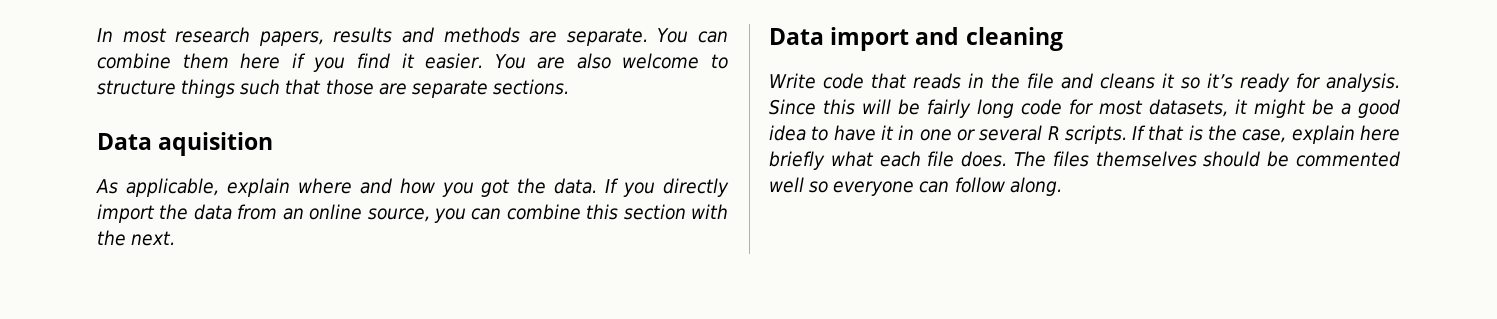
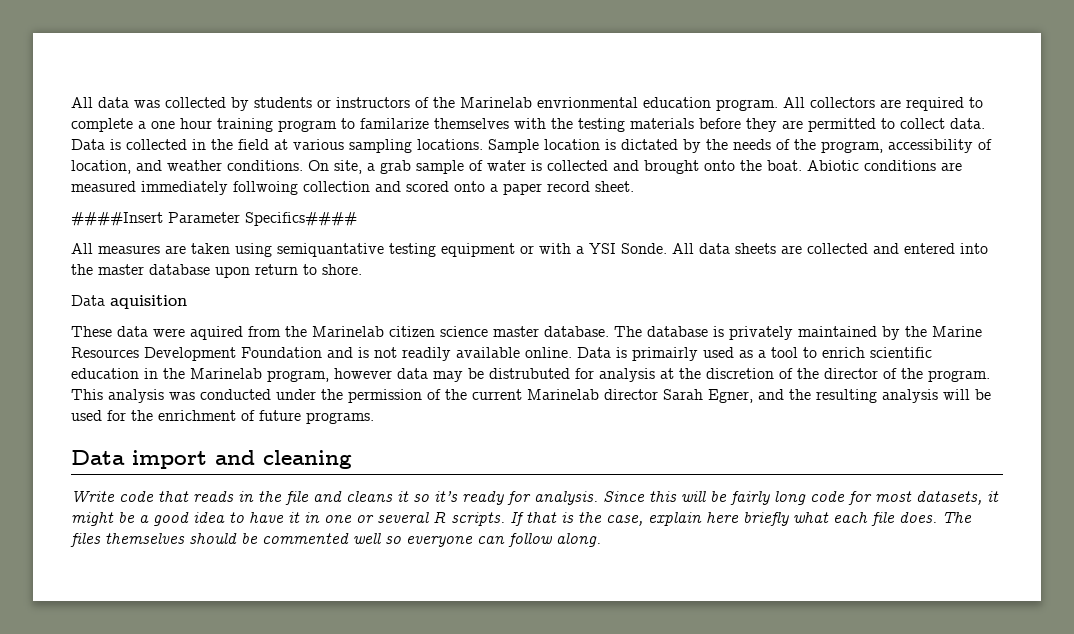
- In most research papers, results and methods are separate. You can combine them here if you find it easier. You are also welcome to structure things such that those are separate sections.
+ All data was collected by students or instructors of the Marinelab envrionmental education program. All collectors are required to complete a one hour training program to familarize themselves with the testing materials before they are permitted to collect data. Data is collected in the field at various sampling locations. Sample location is dictated by the needs of the program, accessibility of location, and weather conditions. On site, a grab sample of water is collected and brought onto the boat. Abiotic conditions are measured immediately follwoing collection and scored onto a paper record sheet.
+ ####Insert Parameter Specifics####
+ All measures are taken using semiquantative testing equipment or with a YSI Sonde. All data sheets are collected and entered into the master database upon return to shore.
  Data aquisition
- As applicable, explain where and how you got the data. If you directly import the data from an online source, you can combine this section with the next.
+ These data were aquired from the Marinelab citizen science master database. The database is privately maintained by the Marine Resources Development Foundation and is not readily available online. Data is primairly used as a tool to enrich scientific education in the Marinelab program, however data may be distrubuted for analysis at the discretion of the director of the program. This analysis was conducted under the permission of the current Marinelab director Sarah Egner, and the resulting analysis will be used for the enrichment of future programs.

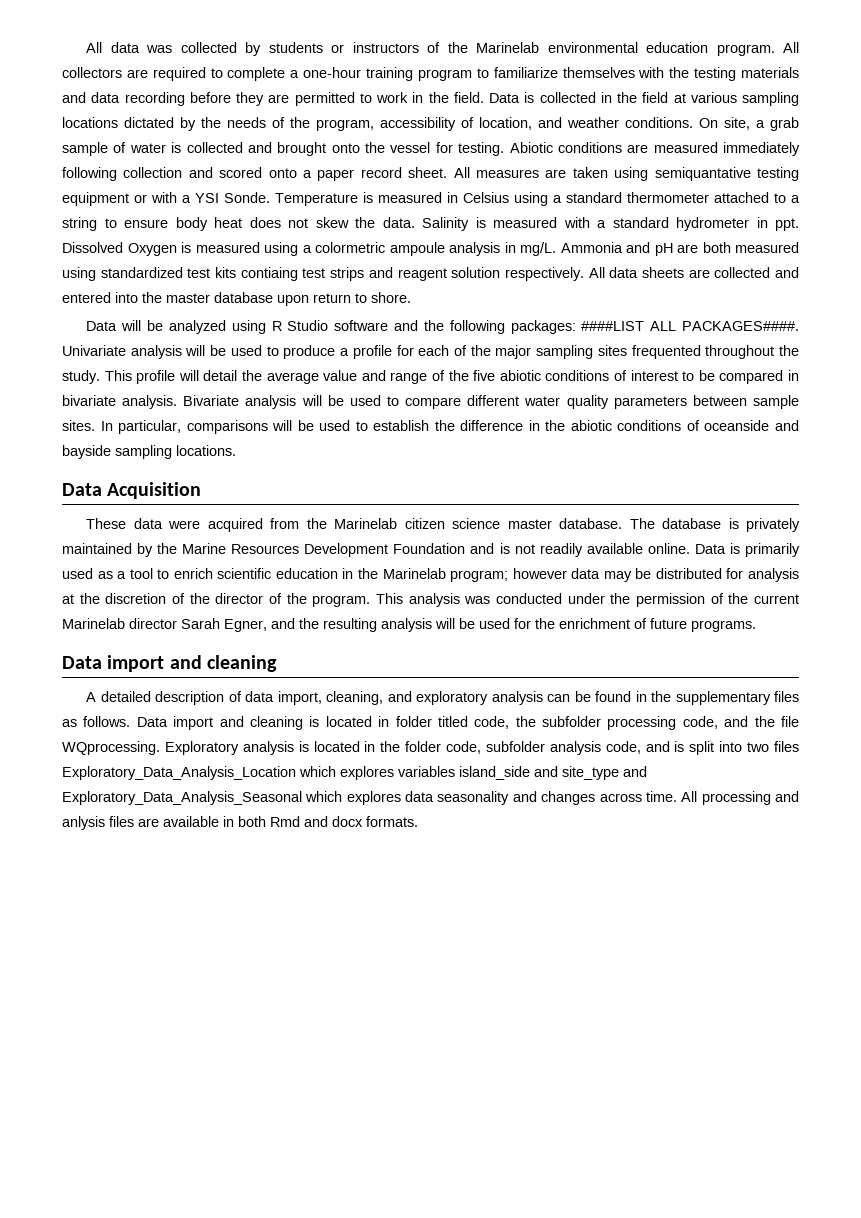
- All data was collected by students or instructors of the Marinelab envrionmental education program.
+ All data was collected by students or instructors of the Marinelab environmental education program.
- All collectors are required to complete a one hour training program to familarize themselves with the testing materials before they are permitted to collect data.
+ All collectors are required to complete a one-hour training program to familiarize themselves with the testing materials and data recording before they are permitted to work in the field.
- Data is collected in the field at various sampling locations. Sample location is dictated by the needs of the program, accessibility of location, and weather conditions.
+ Data is collected in the field at various sampling locations dictated by the needs of the program, accessibility of location, and weather conditions.
- On site, a grab sample of water is collected and brought onto the boat.
+ On site, a grab sample of water is collected and brought onto the vessel for testing.
- Abiotic conditions are measured immediately follwoing collection and scored onto a paper record sheet.
- ####Insert Parameter Specifics####
- All measures are taken using semiquantative testing equipment or with a YSI Sonde.
+ Abiotic conditions are measured immediately following collection and scored onto a paper record sheet. All measures are taken using semiquantative testing equipment or with a YSI Sonde.
+ Temperature is measured in Celsius using a standard thermometer attached to a string to ensure body heat does not skew the data. Salinity is measured with a standard hydrometer in ppt. Dissolved Oxygen is measured using a colormetric ampoule analysis in mg/L. Ammonia and pH are both measured using standardized test kits contiaing test strips and reagent solution respectively.
- Data aquisition
+ Data will be analyzed using R Studio software and the following packages: ####LIST ALL PACKAGES####. Univariate analysis will be used to produce a profile for each of the major sampling sites frequented throughout the study. This profile will detail the average value and range of the five abiotic conditions of interest to be compared in bivariate analysis. Bivariate analysis will be used to compare different water quality parameters between sample sites. In particular, comparisons will be used to establish the difference in the abiotic conditions of oceanside and bayside sampling locations.
+ Data Acquisition
- These data were aquired from the Marinelab citizen science master database.
+ These data were acquired from the Marinelab citizen science master database.
- Data is primairly used as a tool to enrich scientific education in the Marinelab program, however data may be distrubuted for analysis at the discretion of the director of the program.
+ Data is primarily used as a tool to enrich scientific education in the Marinelab program; however data may be distributed for analysis at the discretion of the director of the program.
- Write code that reads in the file and cleans it so it’s ready for analysis. Since this will be fairly long code for most datasets, it might be a good idea to have it in one or several R scripts. If that is the case, explain here briefly what each file does. The files themselves should be commented well so everyone can follow along.
+ A detailed description of data import, cleaning, and exploratory analysis can be found in the supplementary files as follows. Data import and cleaning is located in folder titled code, the subfolder processing code, and the file WQprocessing. Exploratory analysis is located in the folder code, subfolder analysis code, and is split into two files Exploratory_Data_Analysis_Location which explores variables island_side and site_type and Exploratory_Data_Analysis_Seasonal which explores data seasonality and changes across time. All processing and anlysis files are available in both Rmd and docx formats.

